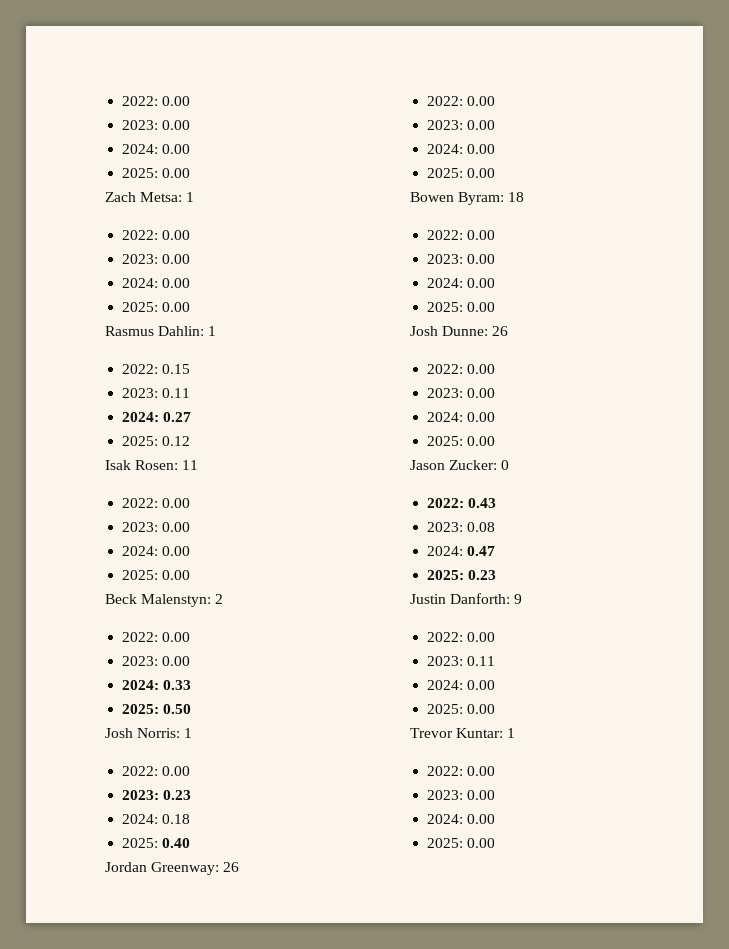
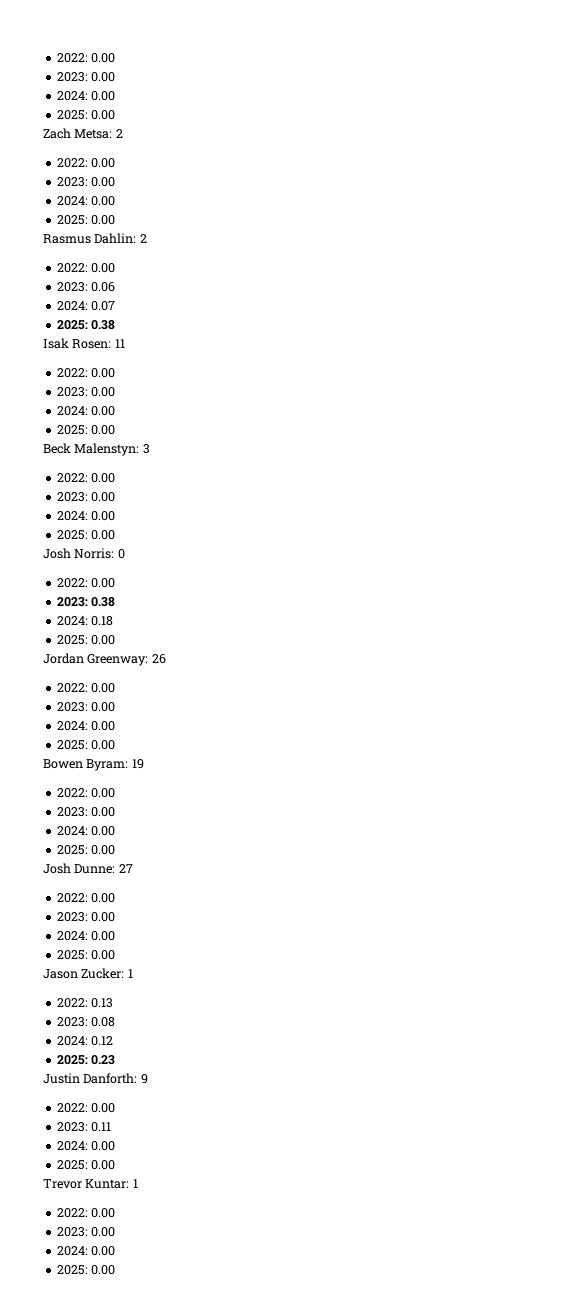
- Zach Metsa: 1
+ Zach Metsa: 2
- Rasmus Dahlin: 1
- 2022: 0.15
- 2023: 0.11
- 2024: 0.27
- 2025: 0.12
+ Rasmus Dahlin: 2
+ 2022: 0.00
+ 2023: 0.06
+ 2024: 0.07
+ 2025: 0.38
- Beck Malenstyn: 2
+ Beck Malenstyn: 3
  2022: 0.00
  2023: 0.00
- 2024: 0.33
- 2025: 0.50
+ 2024: 0.00
+ 2025: 0.00
- Josh Norris: 1
+ Josh Norris: 0
  2022: 0.00
- 2023: 0.23
+ 2023: 0.38
  2024: 0.18
- 2025: 0.40
+ 2025: 0.00
- Bowen Byram: 18
+ Bowen Byram: 19
- Josh Dunne: 26
+ Josh Dunne: 27
- Jason Zucker: 0
- 2022: 0.43
+ Jason Zucker: 1
+ 2022: 0.13
- 2024: 0.47
+ 2024: 0.12

